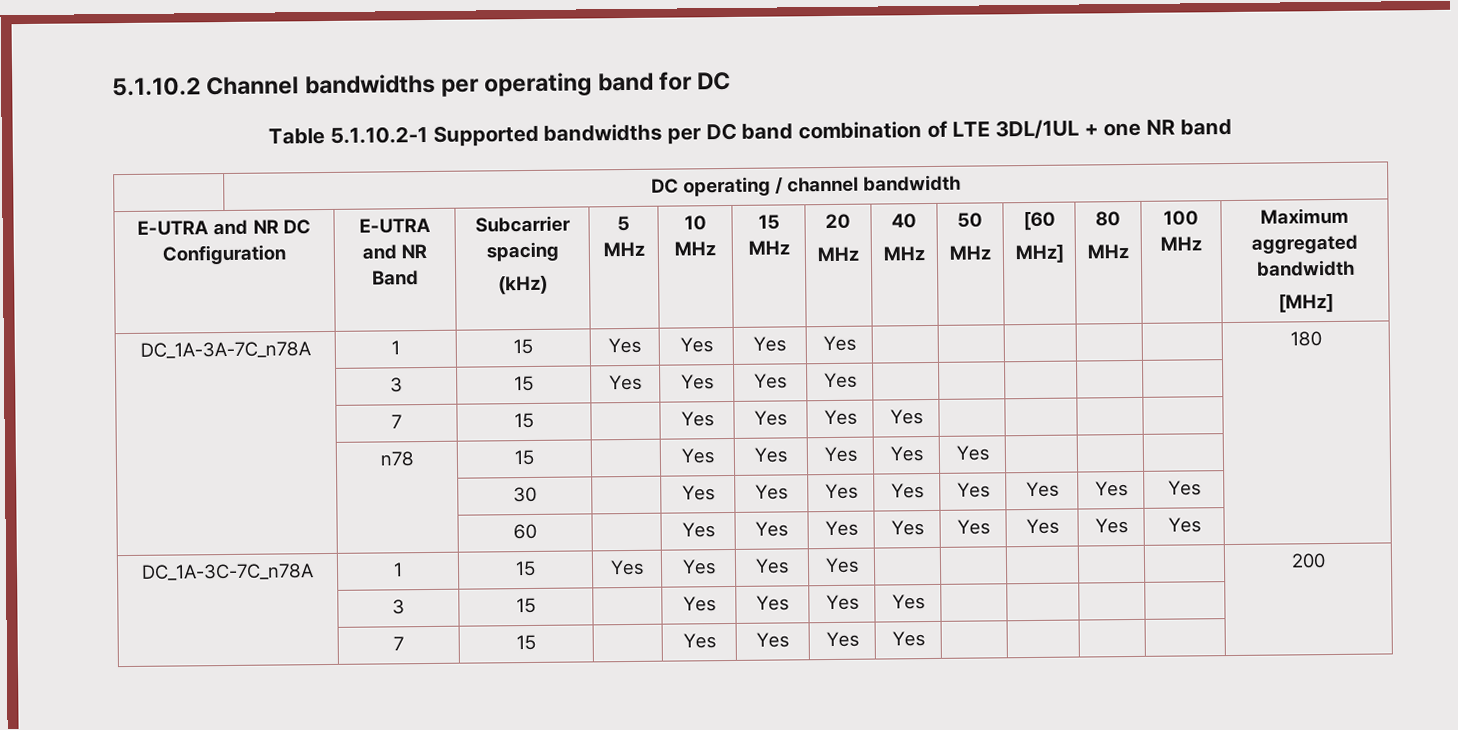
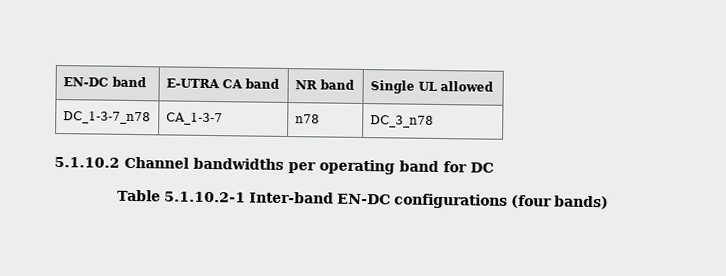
+ EN-DC band | E-UTRA CA band | NR band | Single UL allowed
+ DC_1-3-7_n78 | CA_1-3-7 | n78 | DC_3_n78
- Table 5.1.10.2-1 Supported bandwidths per DC band combination of LTE 3DL/1UL + one NR band
- | DC operating / channel bandwidth
- E-UTRA and NR DC Configuration | E-UTRA and NR Band | Subcarrier spacing
- (kHz) | 5 MHz | 10 MHz | 15 MHz | 20
- MHz | 40
- MHz | 50
- MHz | [60
- MHz] | 80
- MHz | 100 MHz | Maximum aggregated bandwidth
- [MHz]
- DC_1A-3A-7C_n78A | 1 | 15 | Yes | Yes | Yes | Yes | | | | | | 180
- | 3 | 15 | Yes | Yes | Yes | Yes | | | | | |
- | 7 | 15 | | Yes | Yes | Yes | Yes | | | | |
- | n78 | 15 | | Yes | Yes | Yes | Yes | Yes | | | |
- | | 30 | | Yes | Yes | Yes | Yes | Yes | Yes | Yes | Yes |
- | | 60 | | Yes | Yes | Yes | Yes | Yes | Yes | Yes | Yes |
- DC_1A-3C-7C_n78A | 1 | 15 | Yes | Yes | Yes | Yes | | | | | | 200
- | 3 | 15 | | Yes | Yes | Yes | Yes | | | | |
- | 7 | 15 | | Yes | Yes | Yes | Yes | | | | |
+ Table 5.1.10.2-1 Inter-band EN-DC configurations (four bands)

